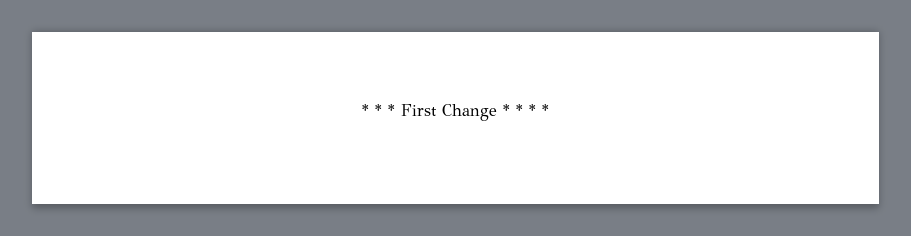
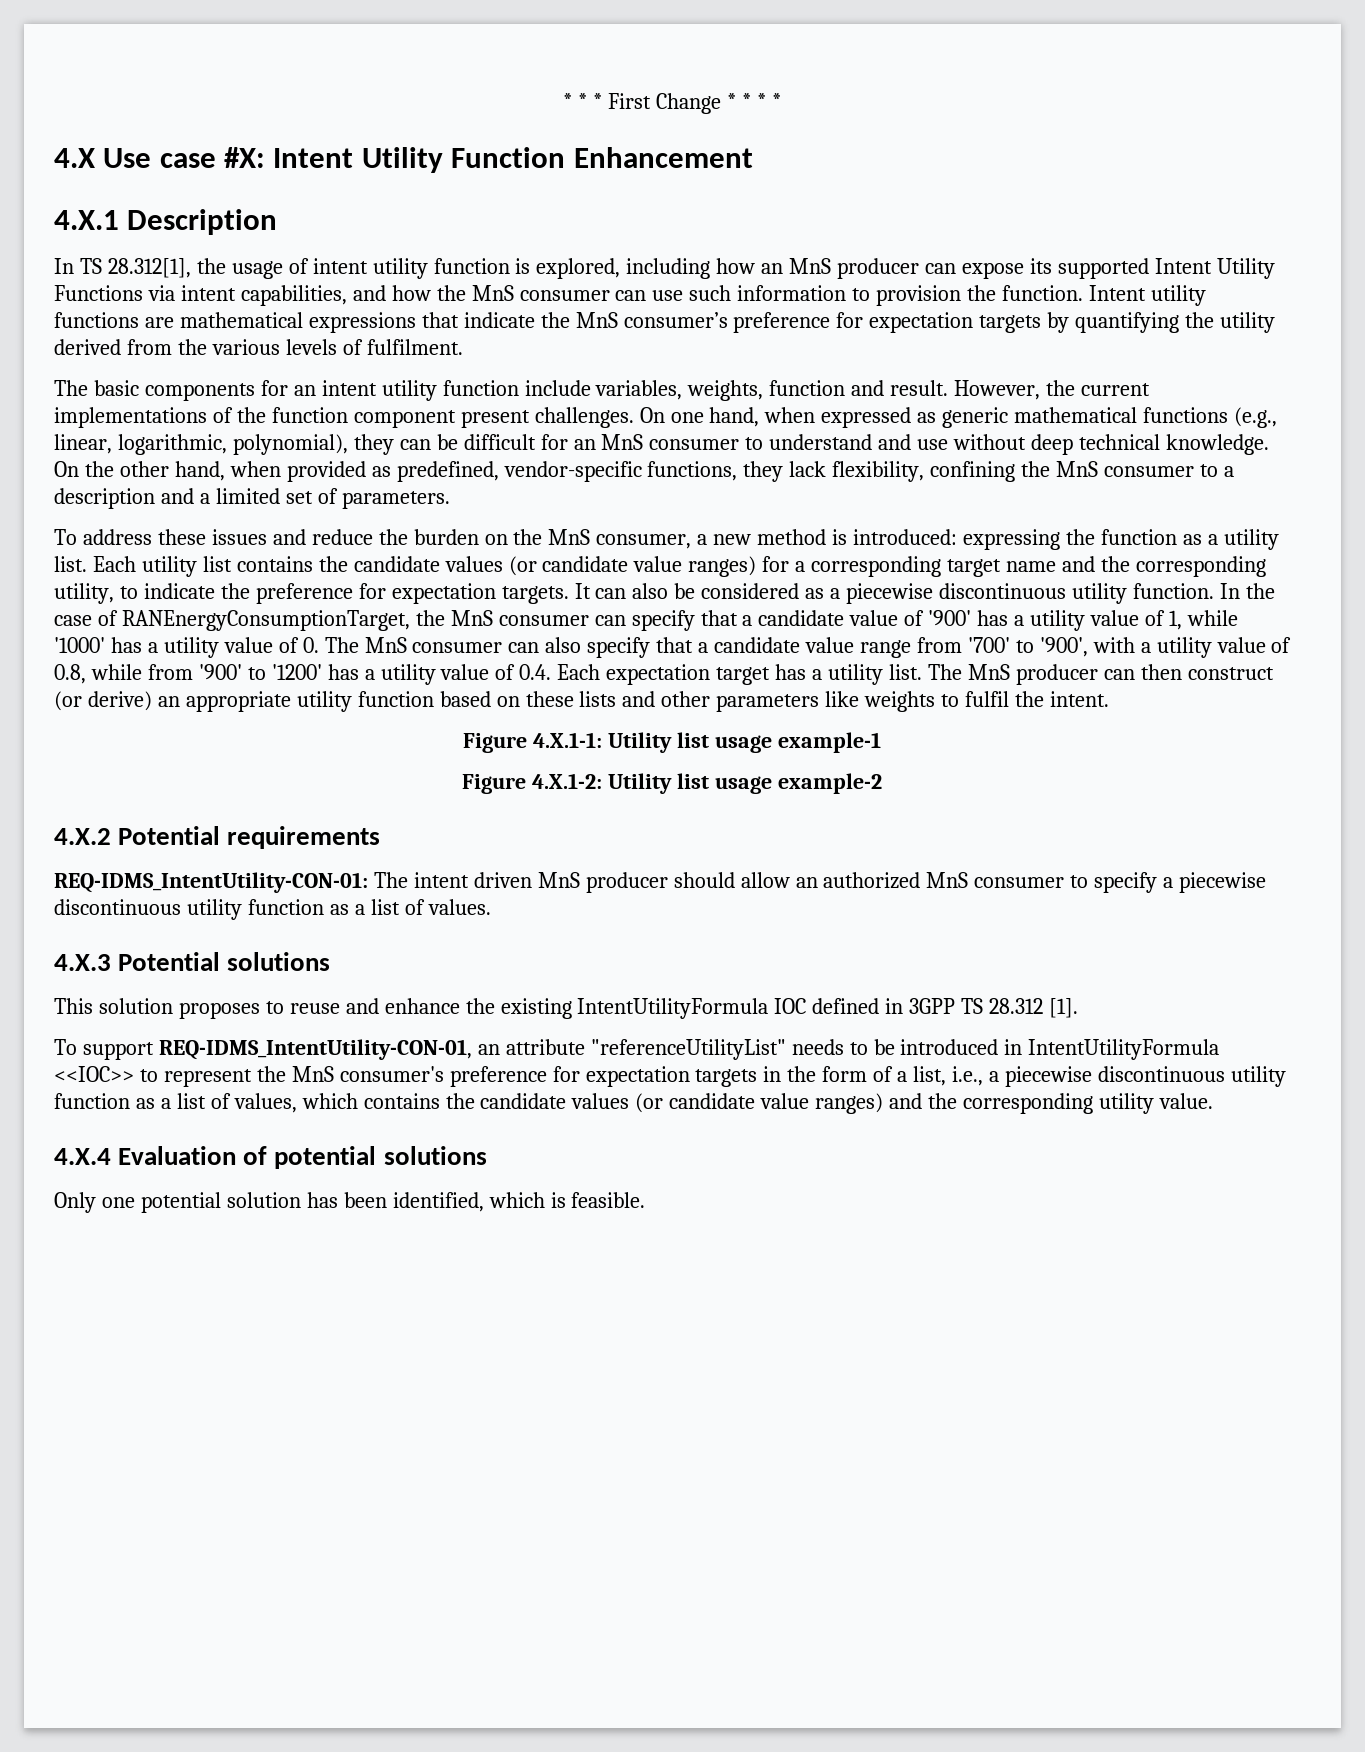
+ 4.X Use case #X: Intent Utility Function Enhancement
+ 4.X.1 Description
+ In TS 28.312[1], the usage of intent utility function is explored, including how an MnS producer can expose its supported Intent Utility Functions via intent capabilities, and how the MnS consumer can use such information to provision the function. Intent utility functions are mathematical expressions that indicate the MnS consumer’s preference for expectation targets by quantifying the utility derived from the various levels of fulfilment.
+ The basic components for an intent utility function include variables, weights, function and result. However, the current implementations of the function component present challenges. On one hand, when expressed as generic mathematical functions (e.g., linear, logarithmic, polynomial), they can be difficult for an MnS consumer to understand and use without deep technical knowledge. On the other hand, when provided as predefined, vendor-specific functions, they lack flexibility, confining the MnS consumer to a description and a limited set of parameters.
+ To address these issues and reduce the burden on the MnS consumer, a new method is introduced: expressing the function as a utility list. Each utility list contains the candidate values (or candidate value ranges) for a corresponding target name and the corresponding utility, to indicate the preference for expectation targets. It can also be considered as a piecewise discontinuous utility function. In the case of RANEnergyConsumptionTarget, the MnS consumer can specify that a candidate value of '900' has a utility value of 1, while '1000' has a utility value of 0. The MnS consumer can also specify that a candidate value range from '700' to '900', with a utility value of 0.8, while from '900' to '1200' has a utility value of 0.4. Each expectation target has a utility list. The MnS producer can then construct (or derive) an appropriate utility function based on these lists and other parameters like weights to fulfil the intent.
+ Figure 4.X.1-1: Utility list usage example-1
+ Figure 4.X.1-2: Utility list usage example-2
+ 4.X.2 Potential requirements
+ REQ-IDMS_IntentUtility-CON-01: The intent driven MnS producer should allow an authorized MnS consumer to specify a piecewise discontinuous utility function as a list of values.
+ 4.X.3 Potential solutions
+ This solution proposes to reuse and enhance the existing IntentUtilityFormula IOC defined in 3GPP TS 28.312 [1].
+ To support REQ-IDMS_IntentUtility-CON-01, an attribute "referenceUtilityList" needs to be introduced in IntentUtilityFormula <<IOC>> to represent the MnS consumer's preference for expectation targets in the form of a list, i.e., a piecewise discontinuous utility function as a list of values, which contains the candidate values (or candidate value ranges) and the corresponding utility value.
+ 4.X.4 Evaluation of potential solutions
+ Only one potential solution has been identified, which is feasible.

